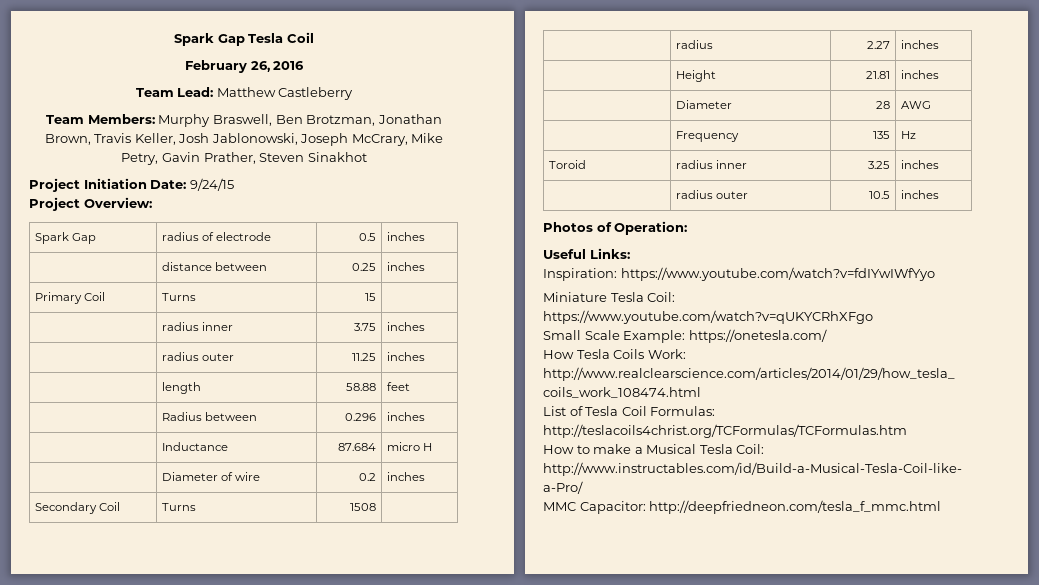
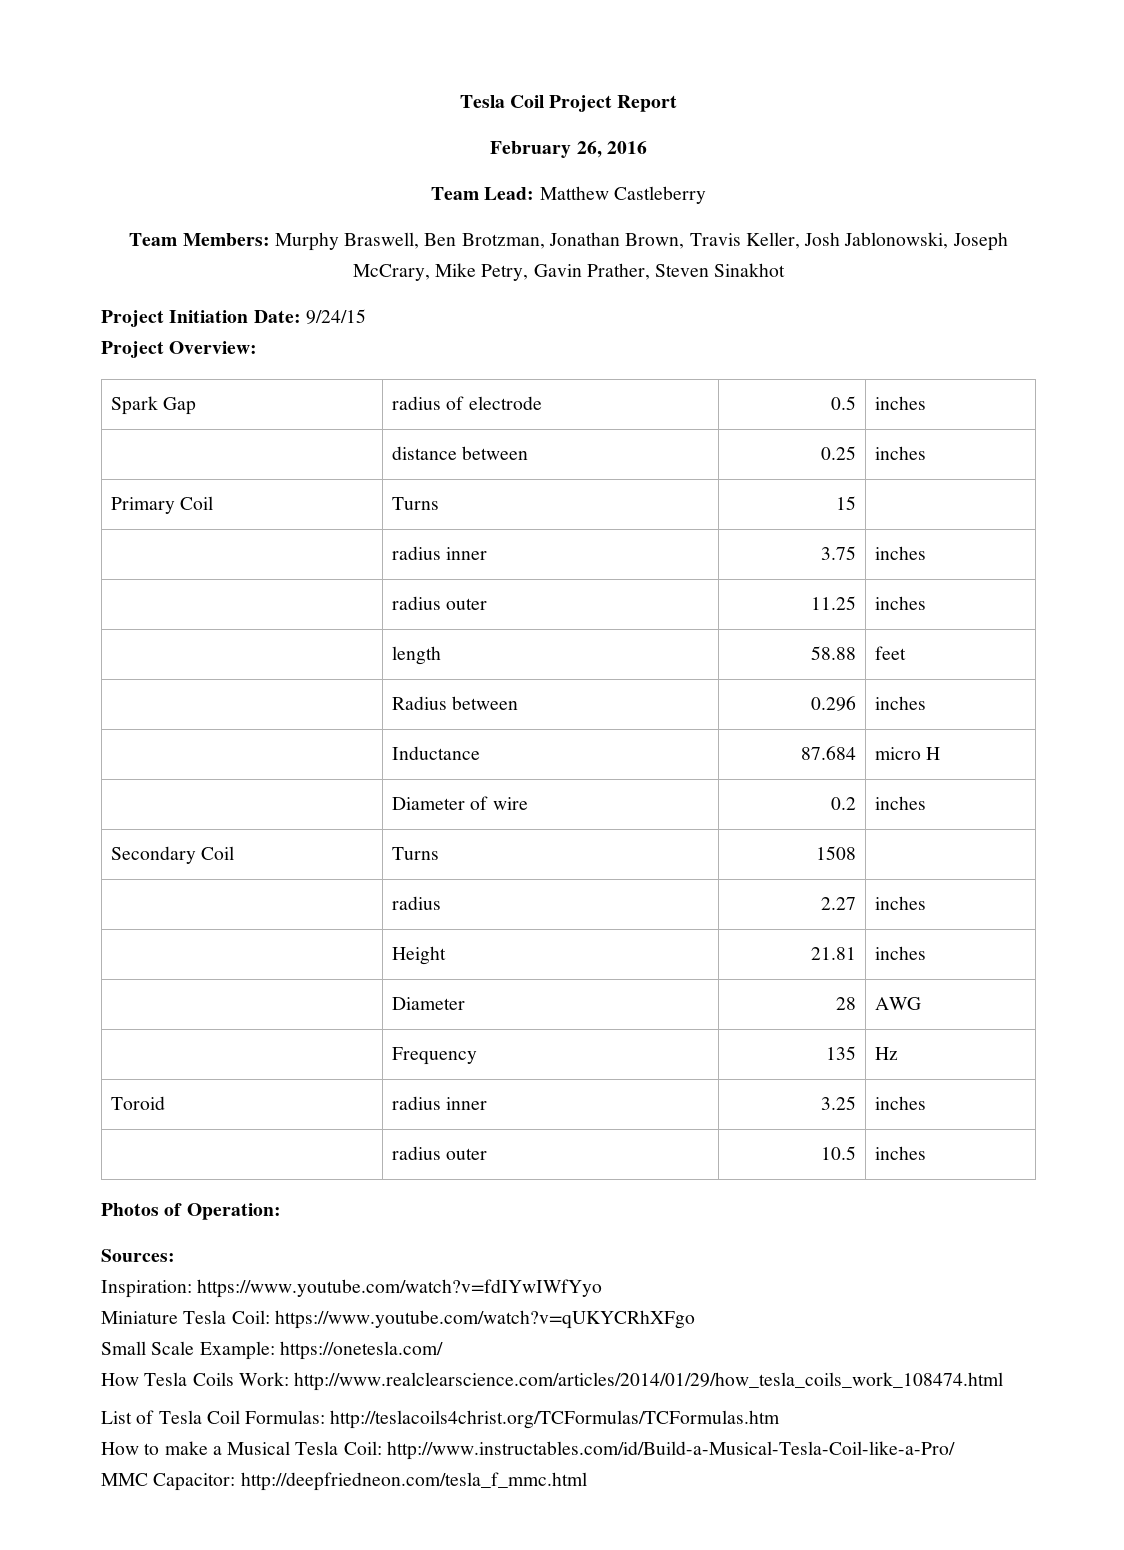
- Spark Gap Tesla Coil
+ Tesla Coil Project Report
- Useful Links:
+ Sources:

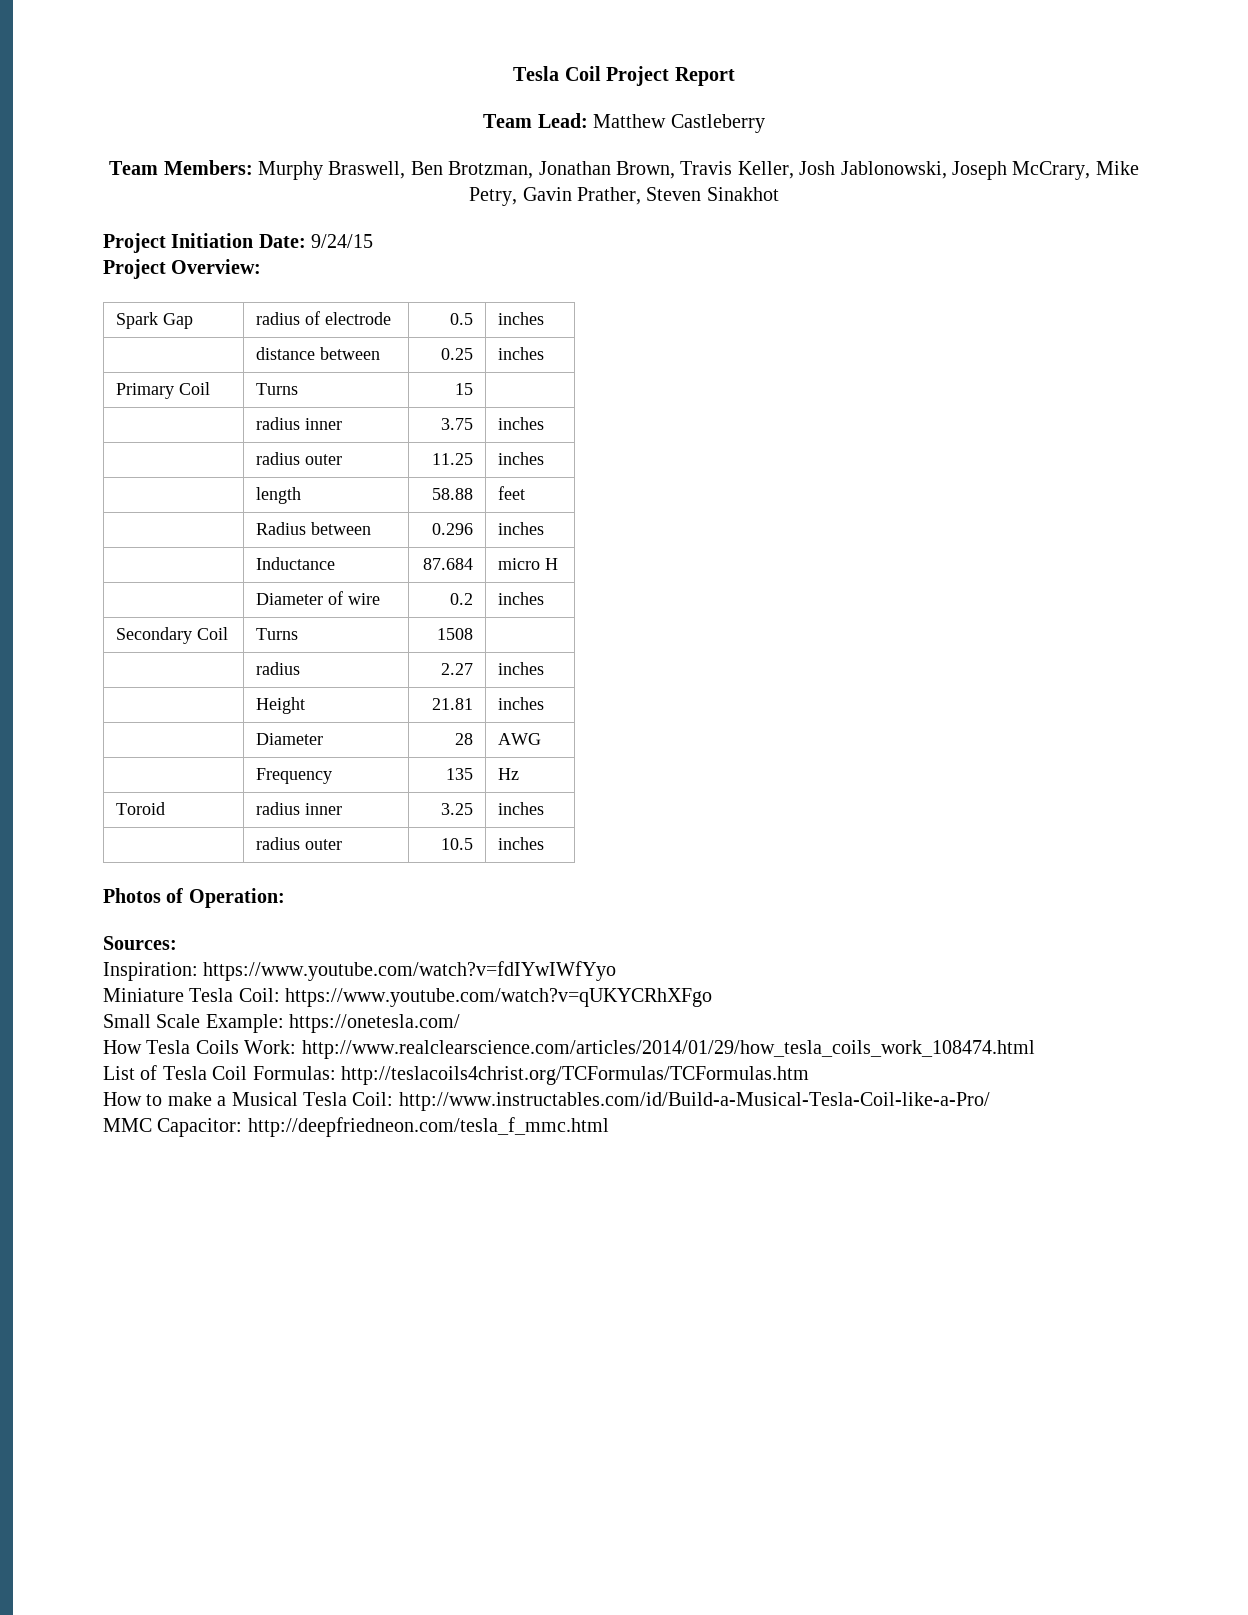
- February 26, 2016

